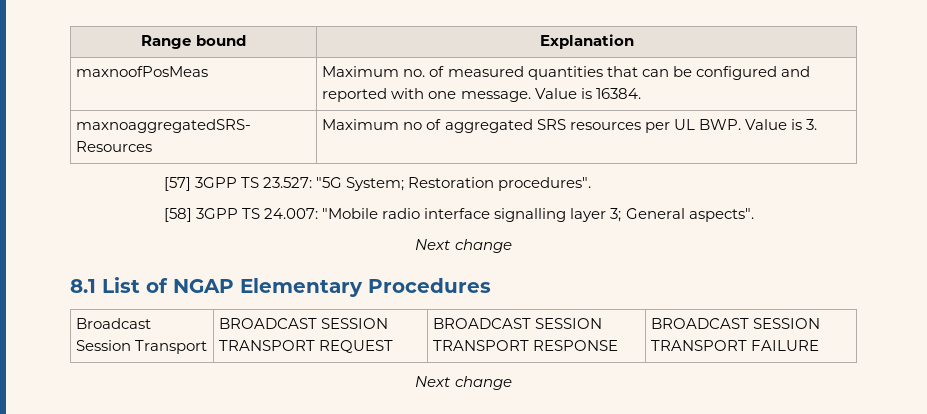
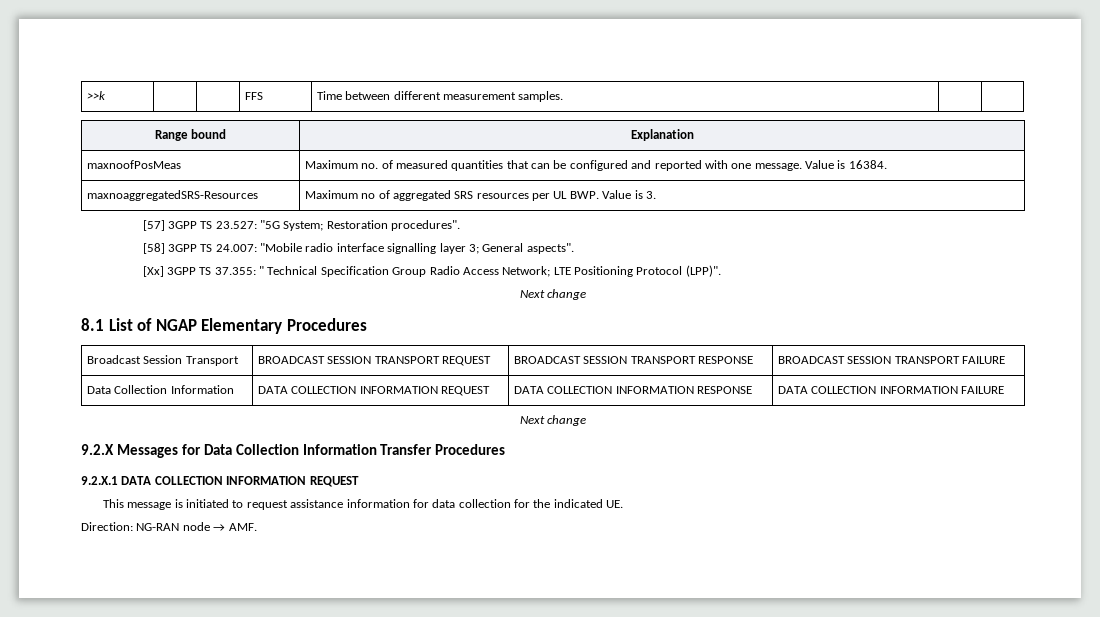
+ >>k | | | FFS | Time between different measurement samples. | |
+ [Xx] 3GPP TS 37.355: " Technical Specification Group Radio Access Network; LTE Positioning Protocol (LPP)".
  Broadcast Session Transport | BROADCAST SESSION TRANSPORT REQUEST | BROADCAST SESSION TRANSPORT RESPONSE | BROADCAST SESSION TRANSPORT FAILURE
+ Data Collection Information | DATA COLLECTION INFORMATION REQUEST | DATA COLLECTION INFORMATION RESPONSE | DATA COLLECTION INFORMATION FAILURE
  Next change
+ 9.2.X Messages for Data Collection Information Transfer Procedures
+ 9.2.X.1 DATA COLLECTION INFORMATION REQUEST
+ This message is initiated to request assistance information for data collection for the indicated UE.
+ Direction: NG-RAN node → AMF.

